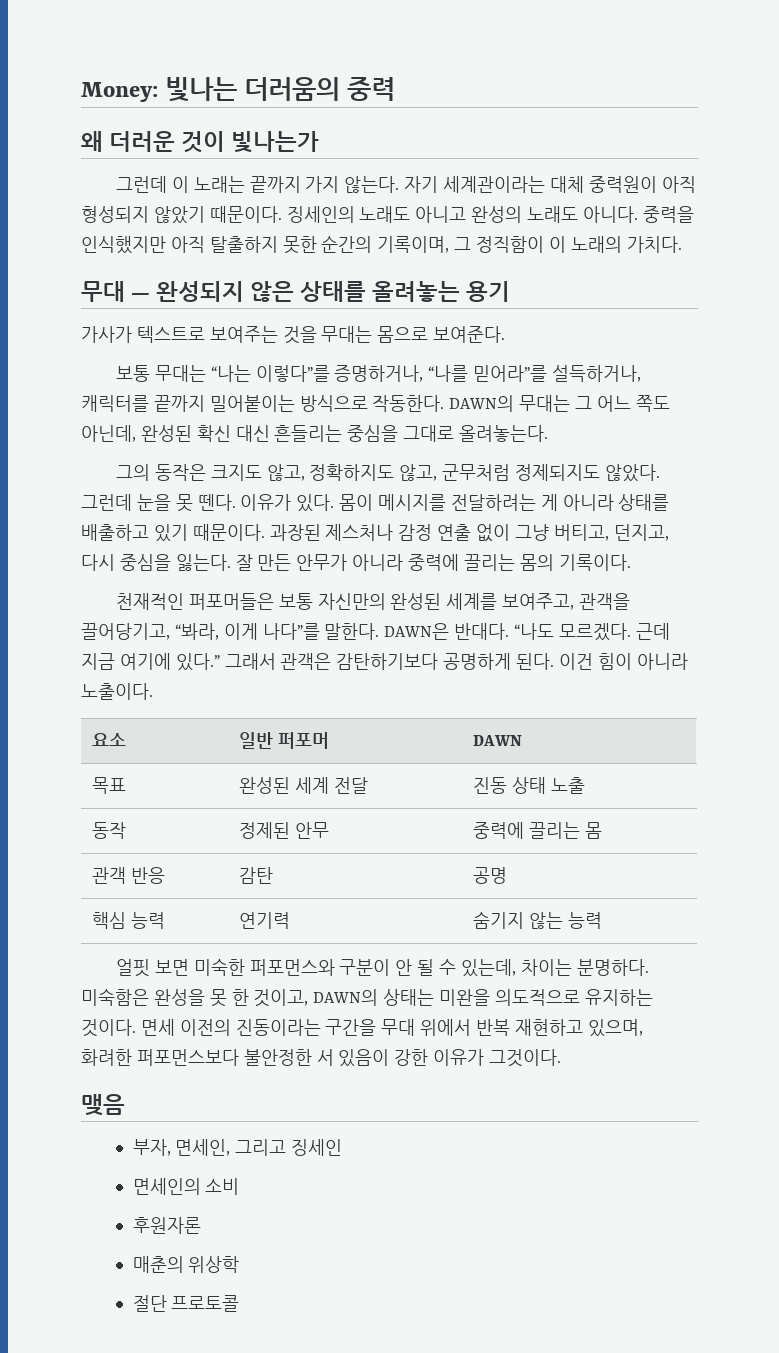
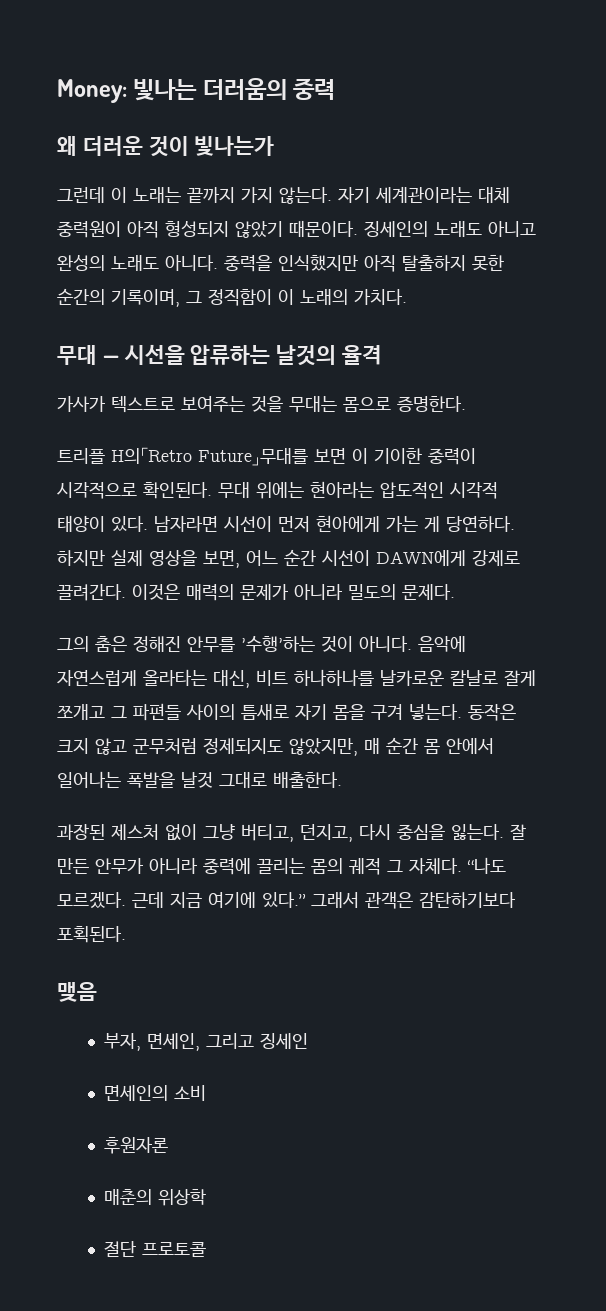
- 무대 — 완성되지 않은 상태를 올려놓는 용기
+ 무대 — 시선을 압류하는 날것의 율격
- 가사가 텍스트로 보여주는 것을 무대는 몸으로 보여준다.
- 보통 무대는 “나는 이렇다”를 증명하거나, “나를 믿어라”를 설득하거나, 캐릭터를 끝까지 밀어붙이는 방식으로 작동한다. DAWN의 무대는 그 어느 쪽도 아닌데, 완성된 확신 대신 흔들리는 중심을 그대로 올려놓는다.
- 그의 동작은 크지도 않고, 정확하지도 않고, 군무처럼 정제되지도 않았다. 그런데 눈을 못 뗀다. 이유가 있다. 몸이 메시지를 전달하려는 게 아니라 상태를 배출하고 있기 때문이다. 과장된 제스처나 감정 연출 없이 그냥 버티고, 던지고, 다시 중심을 잃는다.
+ 가사가 텍스트로 보여주는 것을 무대는 몸으로 증명한다.
+ 트리플 H의「Retro Future」무대를 보면 이 기이한 중력이 시각적으로 확인된다. 무대 위에는 현아라는 압도적인 시각적 태양이 있다. 남자라면 시선이 먼저 현아에게 가는 게 당연하다. 하지만 실제 영상을 보면, 어느 순간 시선이 DAWN에게 강제로 끌려간다. 이것은 매력의 문제가 아니라 밀도의 문제다.
+ 그의 춤은 정해진 안무를 ’수행’하는 것이 아니다. 음악에 자연스럽게 올라타는 대신, 비트 하나하나를 날카로운 칼날로 잘게 쪼개고 그 파편들 사이의 틈새로 자기 몸을 구겨 넣는다. 동작은 크지 않고 군무처럼 정제되지도 않았지만, 매 순간 몸 안에서 일어나는 폭발을 날것 그대로 배출한다.
+ 과장된 제스처 없이 그냥 버티고, 던지고, 다시 중심을 잃는다.
- 잘 만든 안무가 아니라 중력에 끌리는 몸의 기록이다.
- 천재적인 퍼포머들은 보통 자신만의 완성된 세계를 보여주고, 관객을 끌어당기고, “봐라, 이게 나다”를 말한다. DAWN은 반대다.
+ 잘 만든 안무가 아니라 중력에 끌리는 몸의 궤적 그 자체다.
- 그래서 관객은 감탄하기보다 공명하게 된다. 이건 힘이 아니라 노출이다.
- 요소 | 일반 퍼포머 | DAWN
- 목표 | 완성된 세계 전달 | 진동 상태 노출
- 동작 | 정제된 안무 | 중력에 끌리는 몸
- 관객 반응 | 감탄 | 공명
- 핵심 능력 | 연기력 | 숨기지 않는 능력
- 얼핏 보면 미숙한 퍼포먼스와 구분이 안 될 수 있는데, 차이는 분명하다. 미숙함은 완성을 못 한 것이고, DAWN의 상태는 미완을 의도적으로 유지하는 것이다. 면세 이전의 진동이라는 구간을 무대 위에서 반복 재현하고 있으며, 화려한 퍼포먼스보다 불안정한 서 있음이 강한 이유가 그것이다.
+ 그래서 관객은 감탄하기보다 포획된다.

